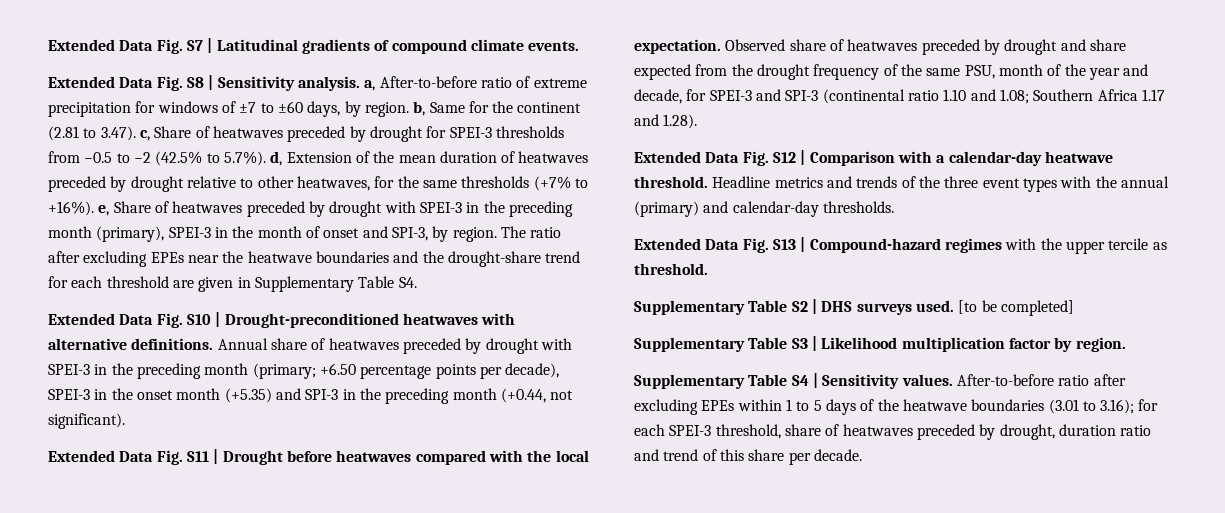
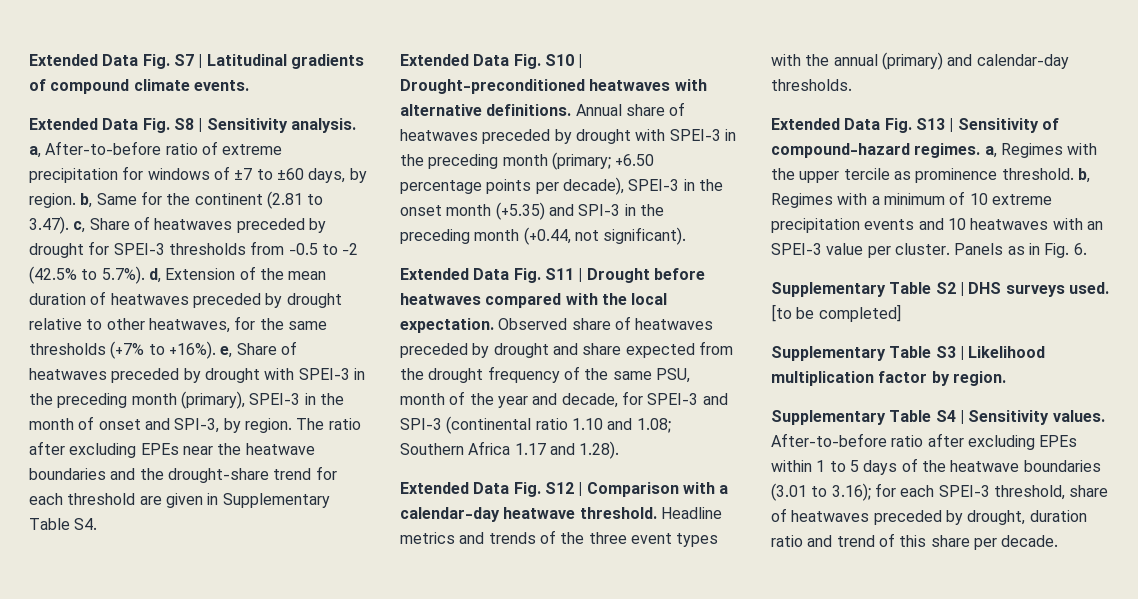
- Extended Data Fig. S13 | Compound-hazard regimes with the upper tercile as threshold.
+ Extended Data Fig. S13 | Sensitivity of compound-hazard regimes. a, Regimes with the upper tercile as prominence threshold. b, Regimes with a minimum of 10 extreme precipitation events and 10 heatwaves with an SPEI-3 value per cluster. Panels as in Fig. 6.

